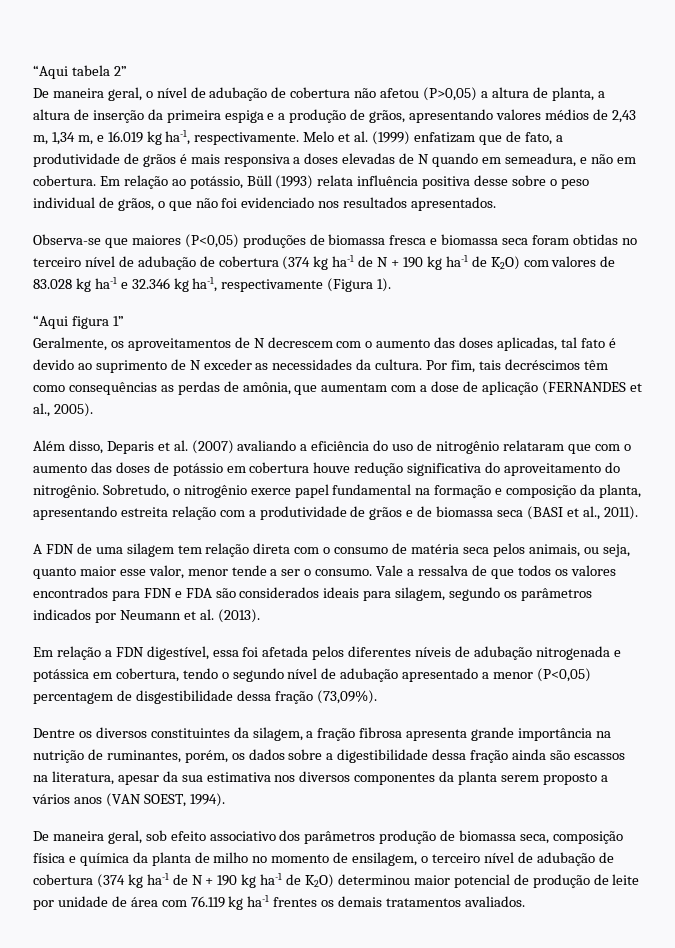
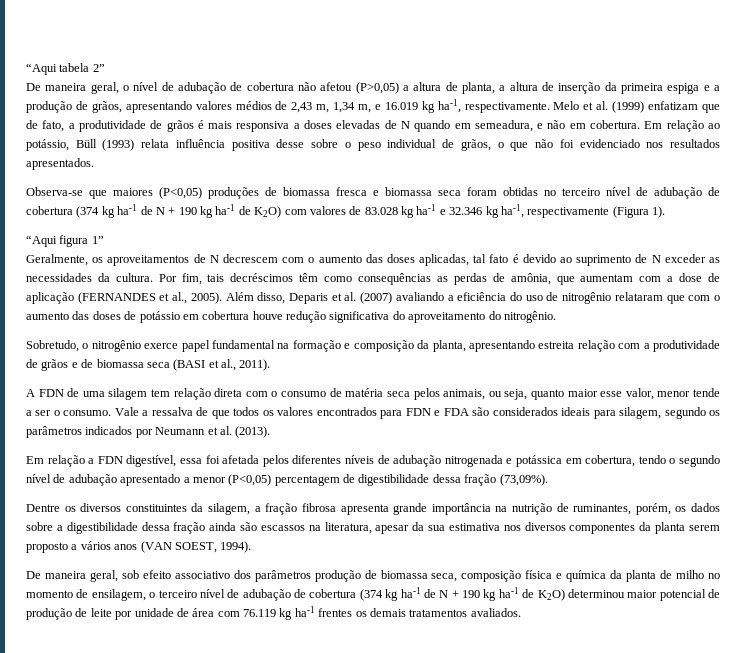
- Por fim, tais decréscimos têm como consequências as perdas de amônia, que aumentam com a dose de aplicação (FERNANDES et al., 2005).
- Além disso, Deparis et al. (2007) avaliando a eficiência do uso de nitrogênio relataram que com o aumento das doses de potássio em cobertura houve redução significativa do aproveitamento do nitrogênio. Sobretudo, o nitrogênio exerce papel fundamental na formação e composição da planta, apresentando estreita relação com a produtividade de grãos e de biomassa seca (BASI et al., 2011).
+ Por fim, tais decréscimos têm como consequências as perdas de amônia, que aumentam com a dose de aplicação (FERNANDES et al., 2005). Além disso, Deparis et al. (2007) avaliando a eficiência do uso de nitrogênio relataram que com o aumento das doses de potássio em cobertura houve redução significativa do aproveitamento do nitrogênio.
+ Sobretudo, o nitrogênio exerce papel fundamental na formação e composição da planta, apresentando estreita relação com a produtividade de grãos e de biomassa seca (BASI et al., 2011).
- Em relação a FDN digestível, essa foi afetada pelos diferentes níveis de adubação nitrogenada e potássica em cobertura, tendo o segundo nível de adubação apresentado a menor (P<0,05) percentagem de disgestibilidade dessa fração (73,09%).
+ Em relação a FDN digestível, essa foi afetada pelos diferentes níveis de adubação nitrogenada e potássica em cobertura, tendo o segundo nível de adubação apresentado a menor (P<0,05) percentagem de digestibilidade dessa fração (73,09%).

